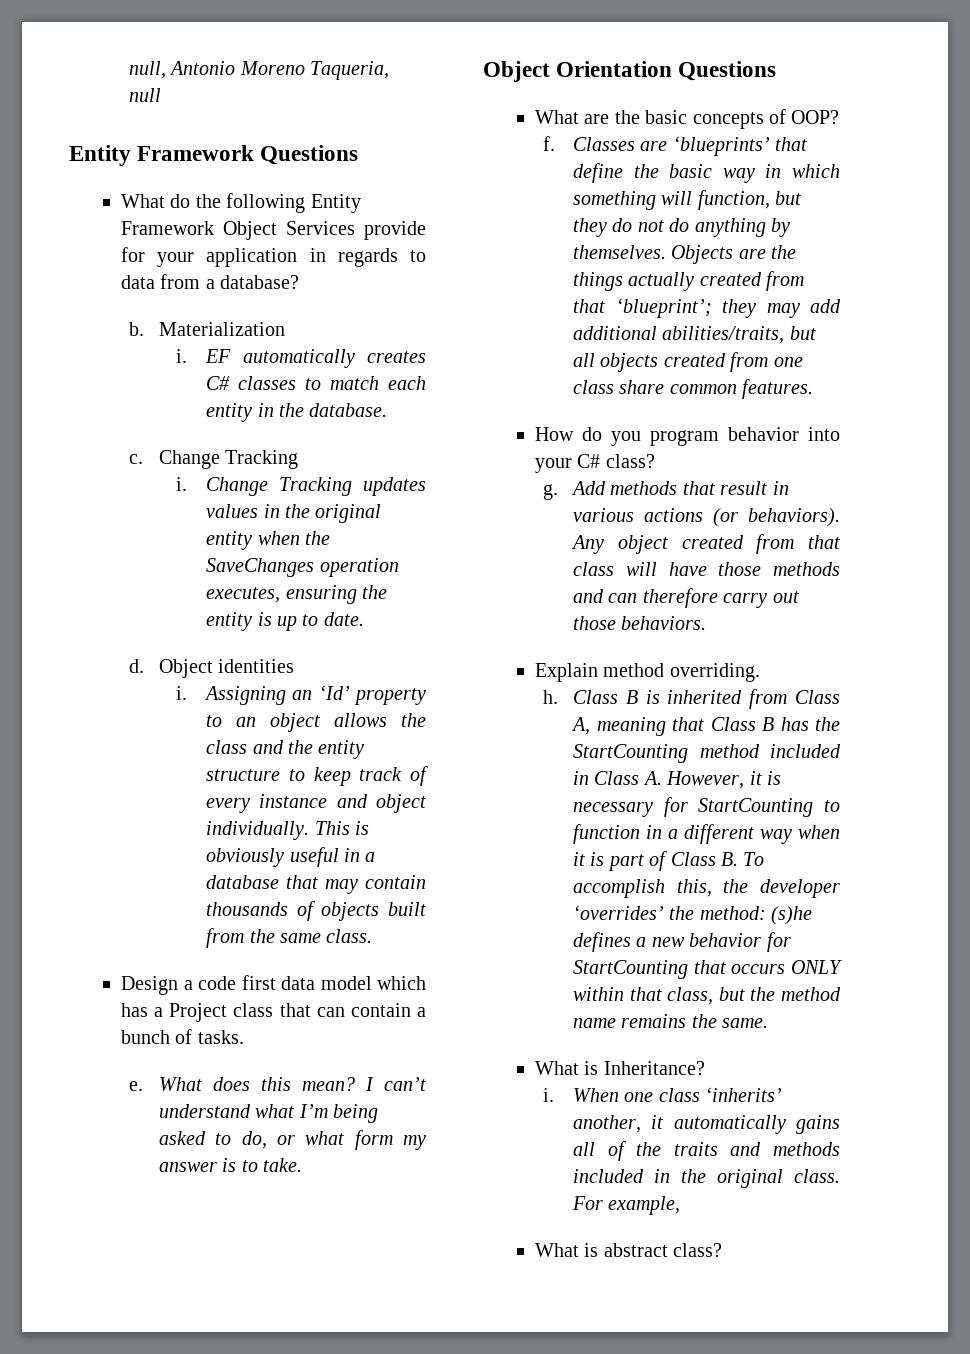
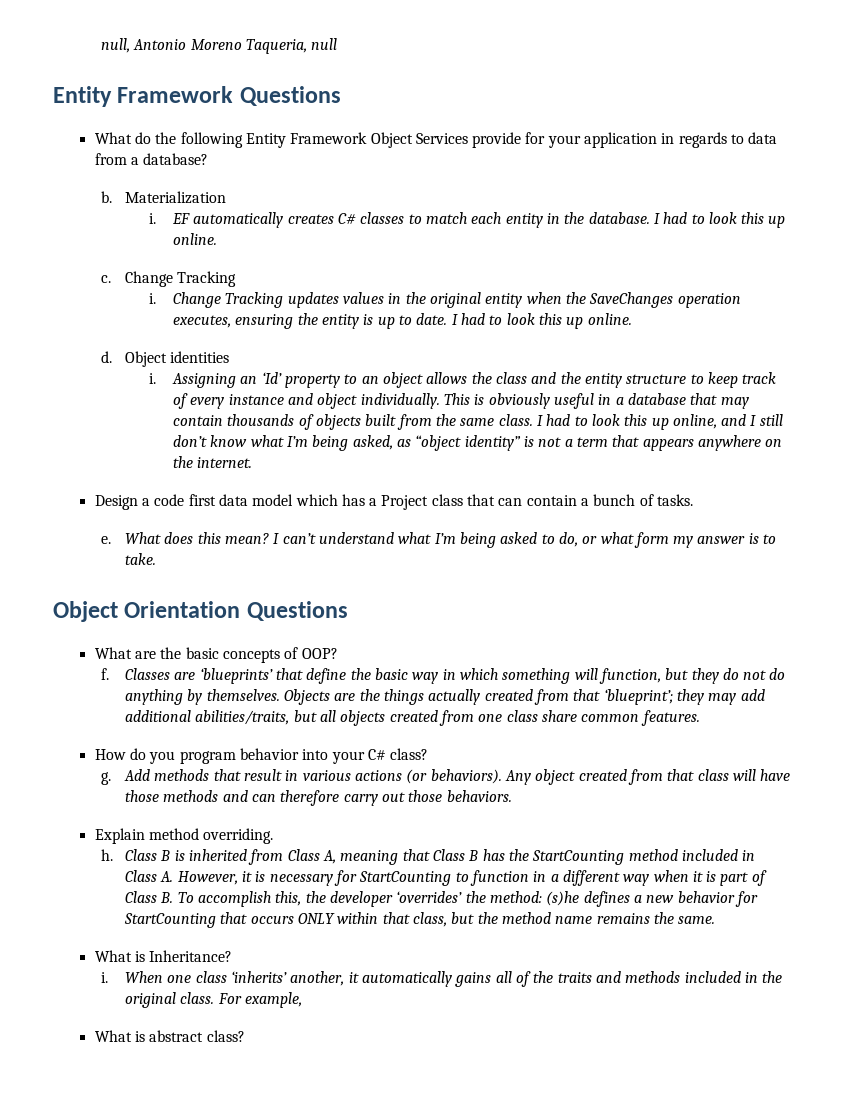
- EF automatically creates C# classes to match each entity in the database.
+ EF automatically creates C# classes to match each entity in the database. I had to look this up online.
- Change Tracking updates values in the original entity when the SaveChanges operation executes, ensuring the entity is up to date.
+ Change Tracking updates values in the original entity when the SaveChanges operation executes, ensuring the entity is up to date. I had to look this up online.
+ I had to look this up online, and I still don’t know what I’m being asked, as “object identity” is not a term that appears anywhere on the internet.

